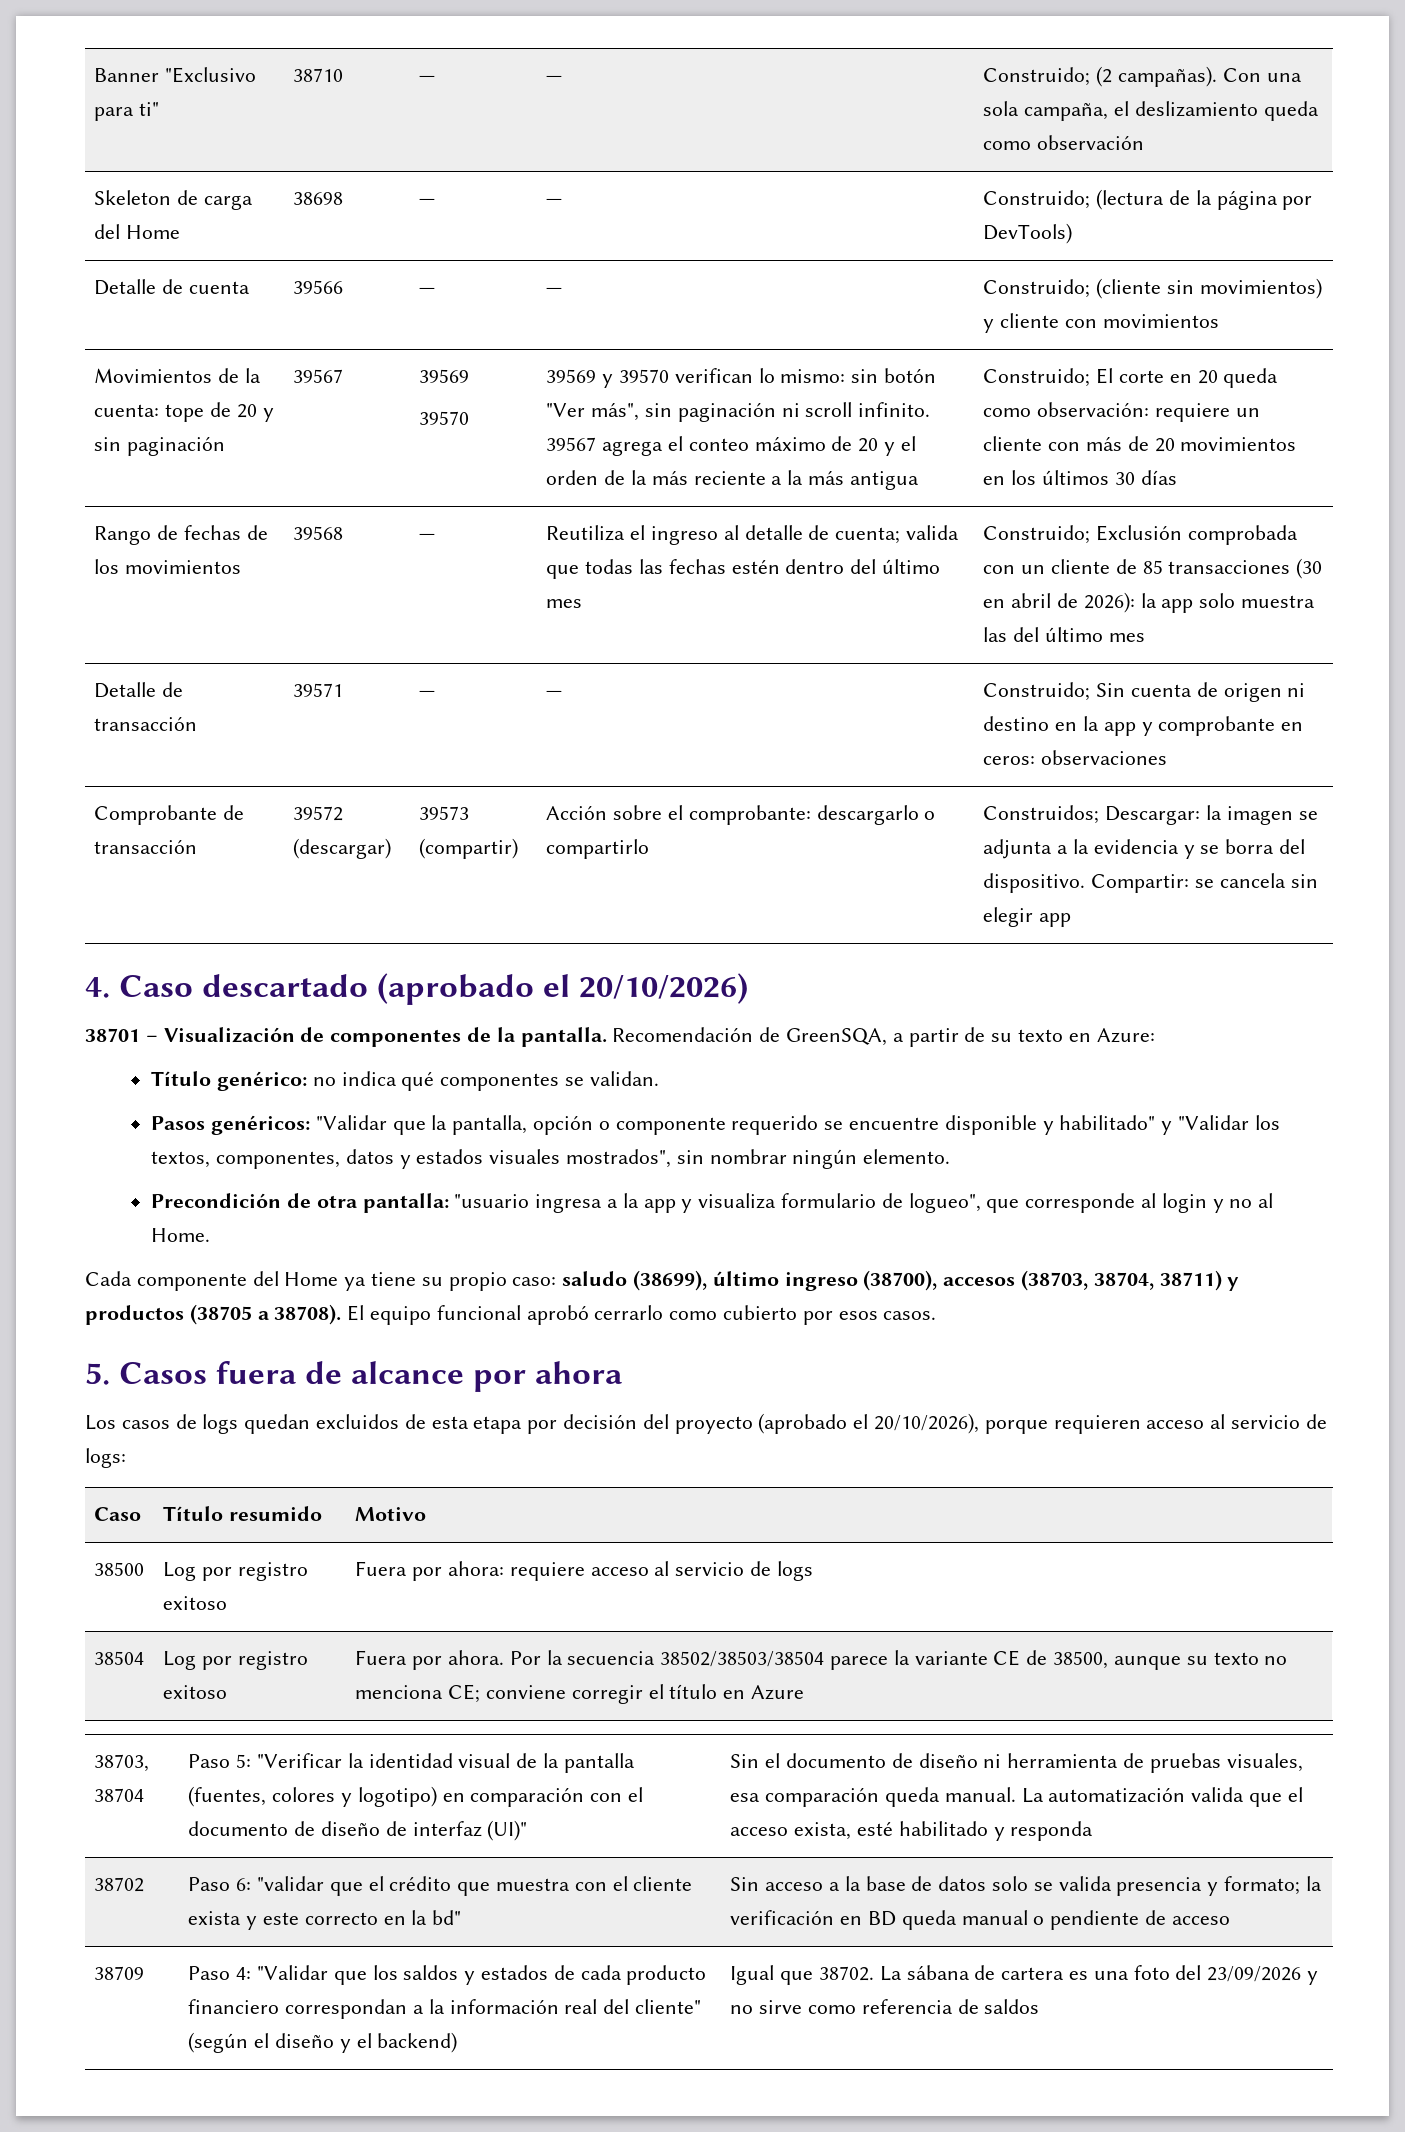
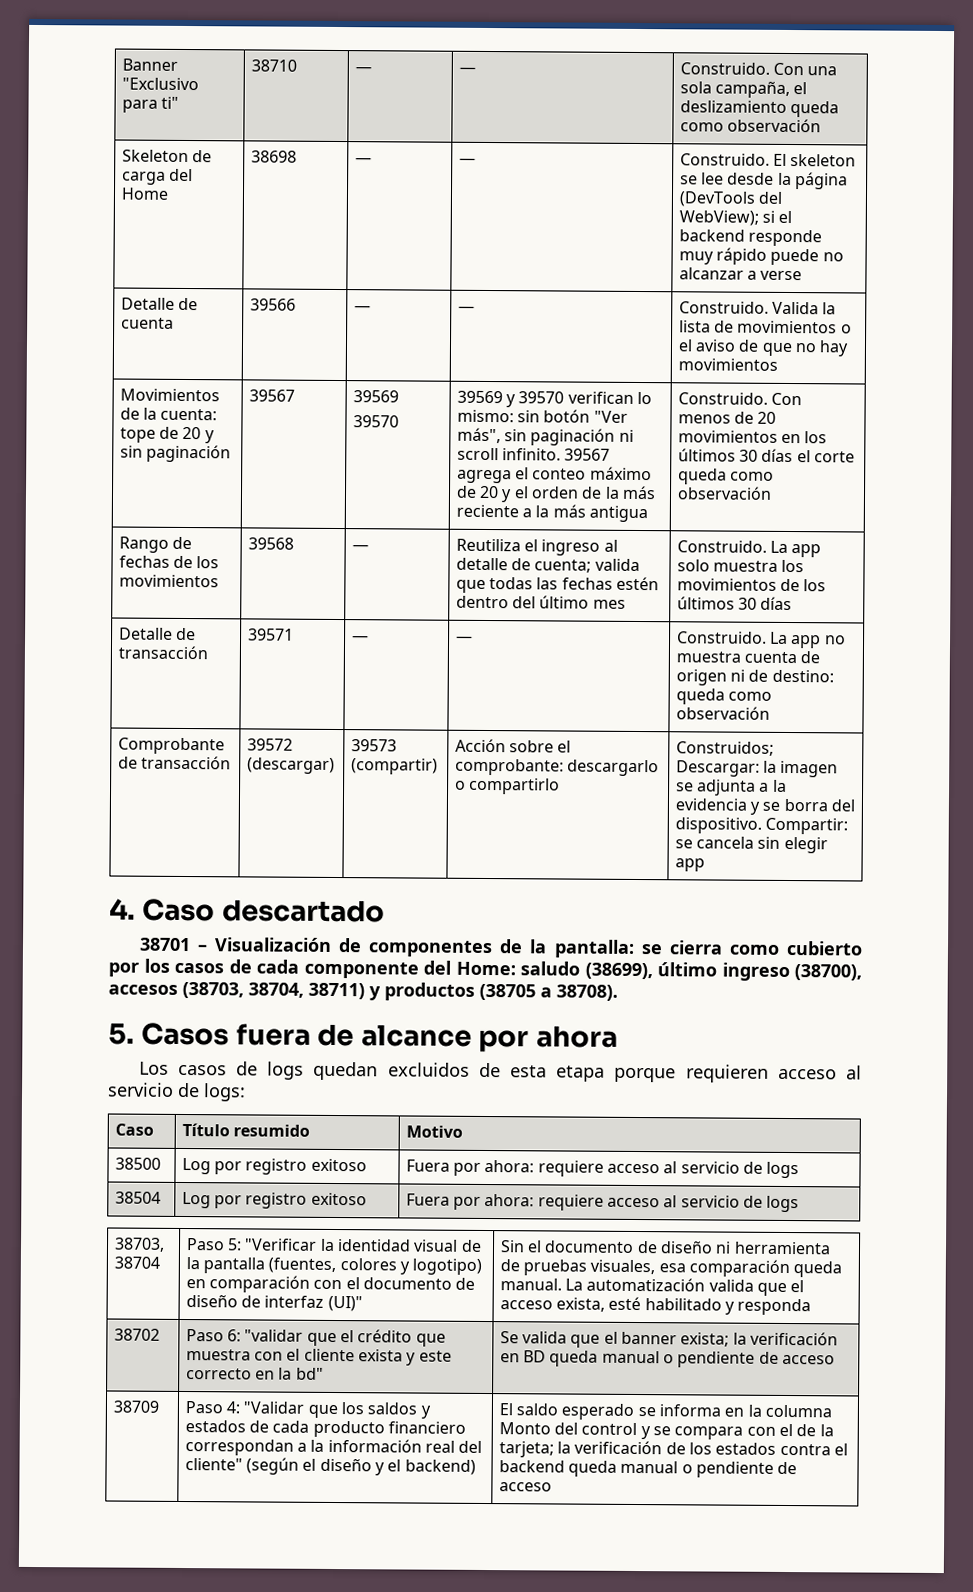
- Banner "Exclusivo para ti" | 38710 | — | — | Construido; (2 campañas). Con una sola campaña, el deslizamiento queda como observación
+ Banner "Exclusivo para ti" | 38710 | — | — | Construido. Con una sola campaña, el deslizamiento queda como observación
- Skeleton de carga del Home | 38698 | — | — | Construido; (lectura de la página por DevTools)
+ Skeleton de carga del Home | 38698 | — | — | Construido. El skeleton se lee desde la página (DevTools del WebView); si el backend responde muy rápido puede no alcanzar a verse
- Detalle de cuenta | 39566 | — | — | Construido; (cliente sin movimientos) y cliente con movimientos
+ Detalle de cuenta | 39566 | — | — | Construido. Valida la lista de movimientos o el aviso de que no hay movimientos
- Construido; El corte en 20 queda como observación: requiere un cliente con más de 20 movimientos en los últimos 30 días
+ Construido. Con menos de 20 movimientos en los últimos 30 días el corte queda como observación
- Construido; Exclusión comprobada con un cliente de 85 transacciones (30 en abril de 2026): la app solo muestra las del último mes
+ Construido. La app solo muestra los movimientos de los últimos 30 días
- Detalle de transacción | 39571 | — | — | Construido; Sin cuenta de origen ni destino en la app y comprobante en ceros: observaciones
+ Detalle de transacción | 39571 | — | — | Construido. La app no muestra cuenta de origen ni de destino: queda como observación
- 4. Caso descartado (aprobado el 20/10/2026)
+ 4. Caso descartado
- 38701 – Visualización de componentes de la pantalla. Recomendación de GreenSQA, a partir de su texto en Azure:
- Título genérico: no indica qué componentes se validan.
- Pasos genéricos: "Validar que la pantalla, opción o componente requerido se encuentre disponible y habilitado" y "Validar los textos, componentes, datos y estados visuales mostrados", sin nombrar ningún elemento.
- Precondición de otra pantalla: "usuario ingresa a la app y visualiza formulario de logueo", que corresponde al login y no al Home.
- Cada componente del Home ya tiene su propio caso: saludo (38699), último ingreso (38700), accesos (38703, 38704, 38711) y productos (38705 a 38708). El equipo funcional aprobó cerrarlo como cubierto por esos casos.
+ 38701 – Visualización de componentes de la pantalla: se cierra como cubierto por los casos de cada componente del Home: saludo (38699), último ingreso (38700), accesos (38703, 38704, 38711) y productos (38705 a 38708).
- Los casos de logs quedan excluidos de esta etapa por decisión del proyecto (aprobado el 20/10/2026), porque requieren acceso al servicio de logs:
+ Los casos de logs quedan excluidos de esta etapa porque requieren acceso al servicio de logs:
- 38504 | Log por registro exitoso | Fuera por ahora. Por la secuencia 38502/38503/38504 parece la variante CE de 38500, aunque su texto no menciona CE; conviene corregir el título en Azure
+ 38504 | Log por registro exitoso | Fuera por ahora: requiere acceso al servicio de logs
- Sin acceso a la base de datos solo se valida presencia y formato; la verificación en BD queda manual o pendiente de acceso
+ Se valida que el banner exista; la verificación en BD queda manual o pendiente de acceso
- Igual que 38702. La sábana de cartera es una foto del 23/09/2026 y no sirve como referencia de saldos
+ El saldo esperado se informa en la columna Monto del control y se compara con el de la tarjeta; la verificación de los estados contra el backend queda manual o pendiente de acceso

